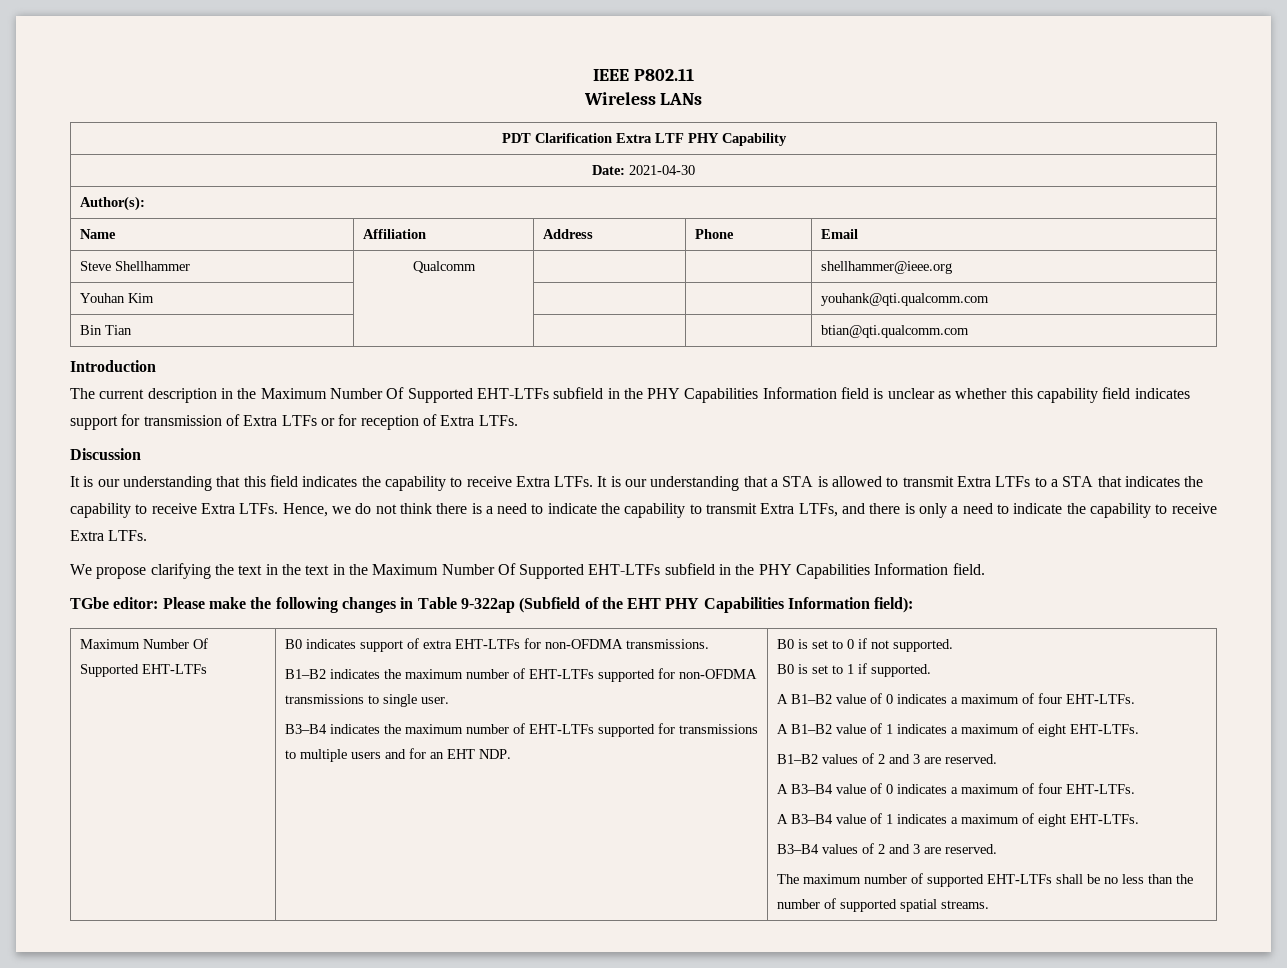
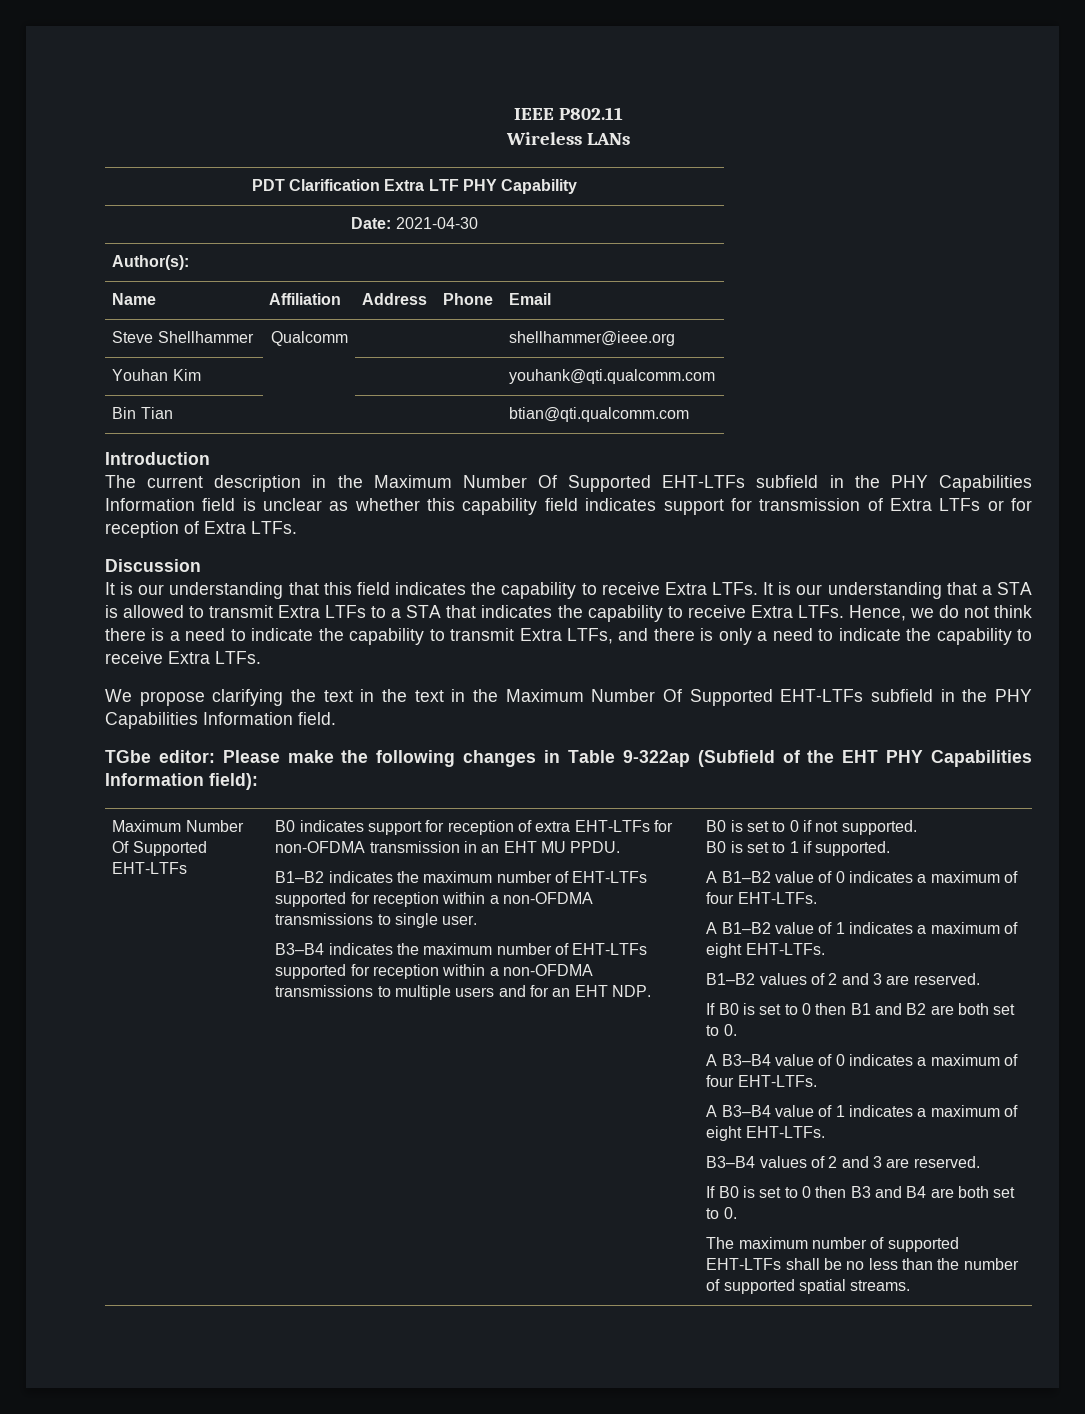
- B0 indicates support of extra EHT-LTFs for non-OFDMA transmissions.
+ B0 indicates support for reception of extra EHT-LTFs for non-OFDMA transmission in an EHT MU PPDU.
- B1–B2 indicates the maximum number of EHT-LTFs supported for non-OFDMA transmissions to single user.
+ B1–B2 indicates the maximum number of EHT-LTFs supported for reception within a non-OFDMA transmissions to single user.
- B3–B4 indicates the maximum number of EHT-LTFs supported for transmissions to multiple users and for an EHT NDP.
+ B3–B4 indicates the maximum number of EHT-LTFs supported for reception within a non-OFDMA transmissions to multiple users and for an EHT NDP.
+ If B0 is set to 0 then B1 and B2 are both set to 0.
+ If B0 is set to 0 then B3 and B4 are both set to 0.

